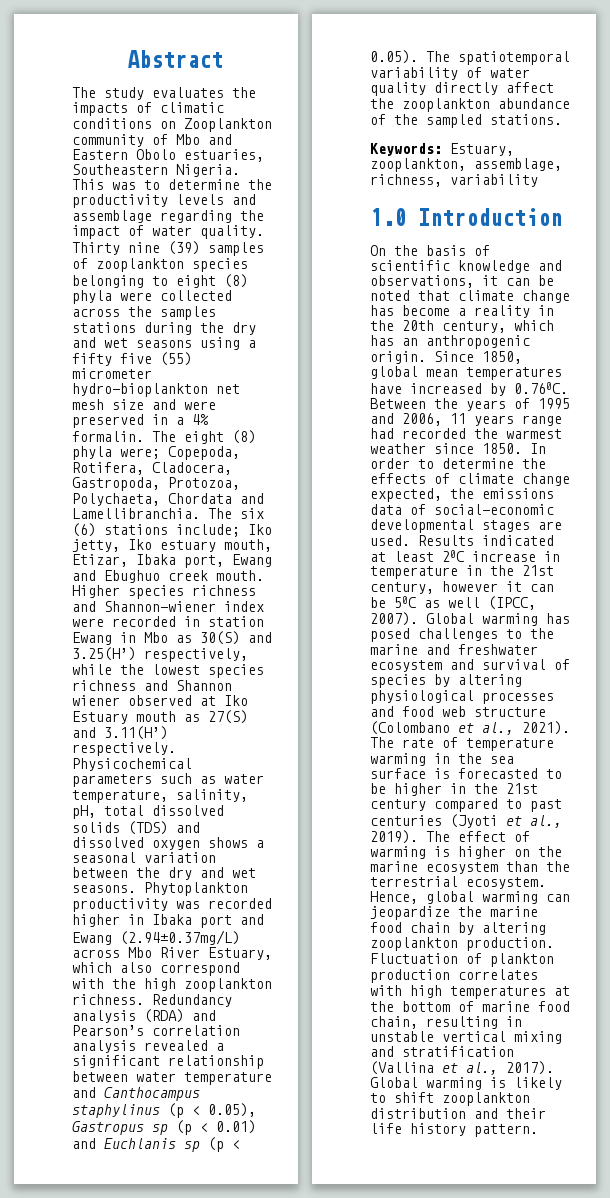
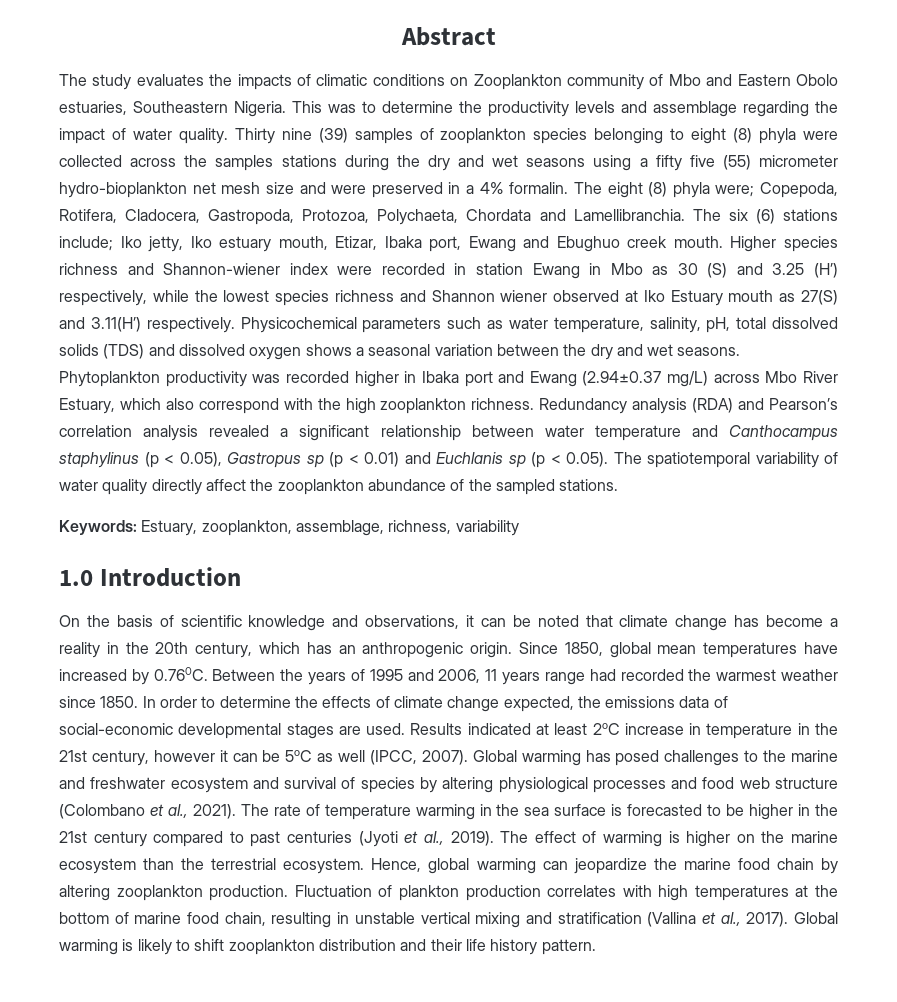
- Higher species richness and Shannon-wiener index were recorded in station Ewang in Mbo as 30(S) and 3.25(H’) respectively, while the lowest species richness and Shannon wiener observed at Iko Estuary mouth as 27(S) and 3.11(H’) respectively.
+ Higher species richness and Shannon-wiener index were recorded in station Ewang in Mbo as 30 (S) and 3.25 (H’) respectively, while the lowest species richness and Shannon wiener observed at Iko Estuary mouth as 27(S) and 3.11(H’) respectively.
- Phytoplankton productivity was recorded higher in Ibaka port and Ewang (2.94±0.37mg/L) across Mbo River Estuary, which also correspond with the high zooplankton richness.
+ Phytoplankton productivity was recorded higher in Ibaka port and Ewang (2.94±0.37 mg/L) across Mbo River Estuary, which also correspond with the high zooplankton richness.
- Results indicated at least 20C increase in temperature in the 21st century, however it can be 50C as well (IPCC, 2007).
+ Results indicated at least 2oC increase in temperature in the 21st century, however it can be 5oC as well (IPCC, 2007).

